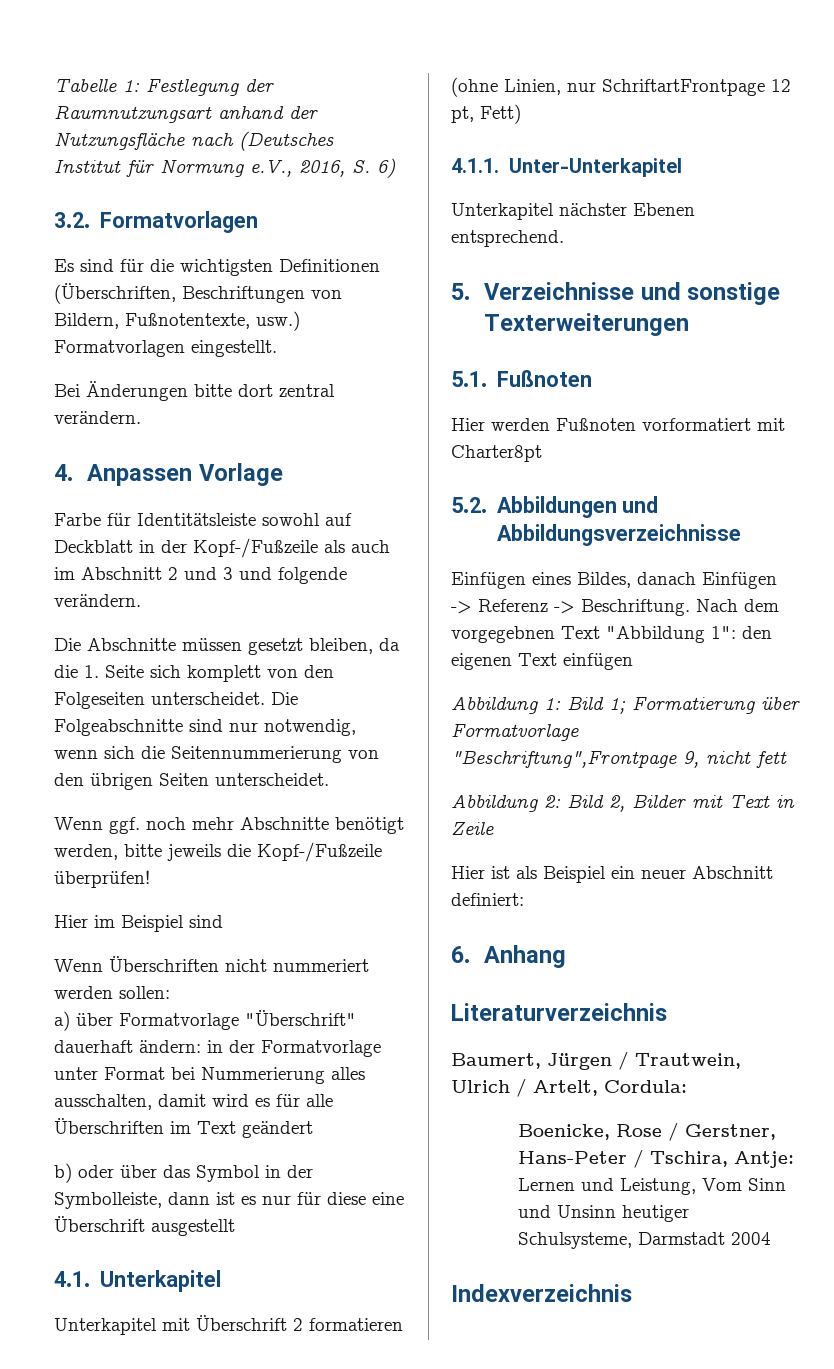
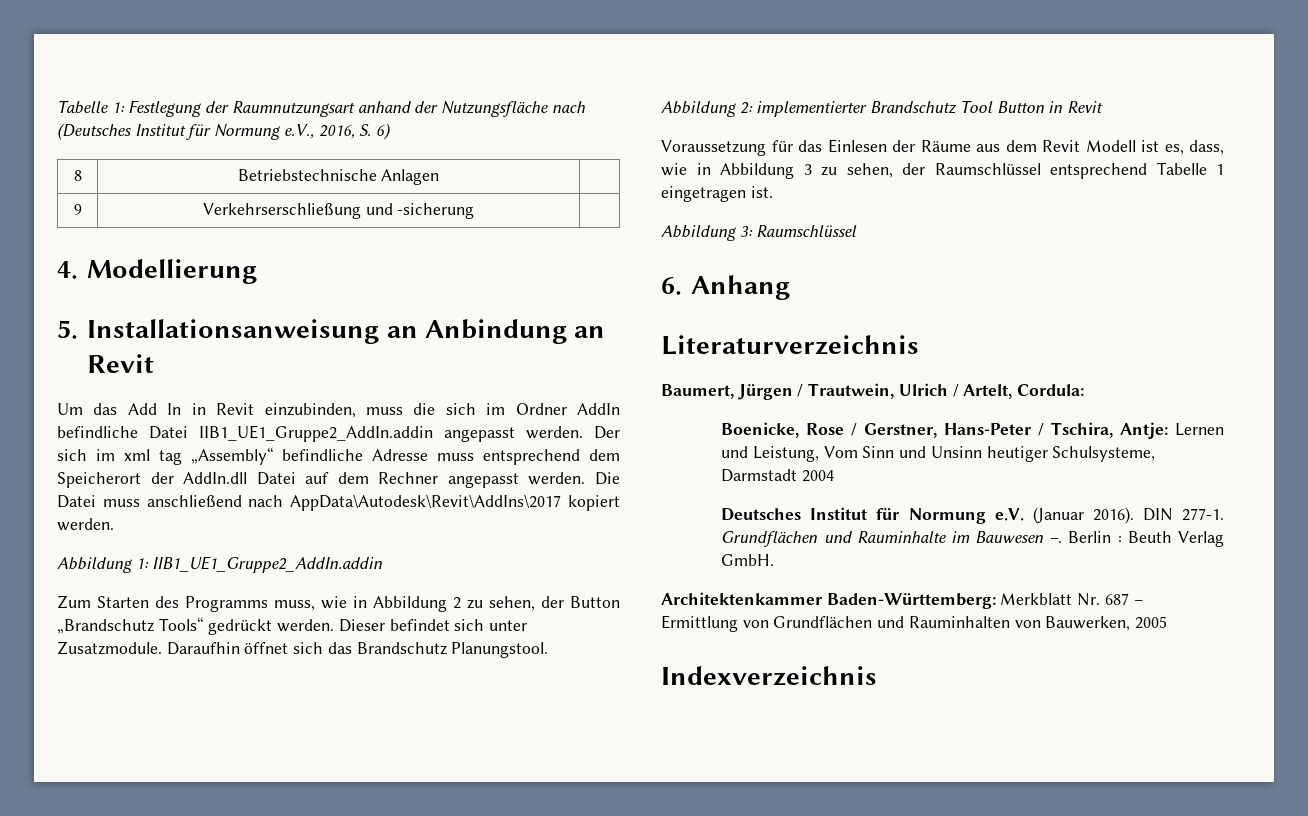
- 3.2. Formatvorlagen
- Es sind für die wichtigsten Definitionen (Überschriften, Beschriftungen von Bildern, Fußnotentexte, usw.) Formatvorlagen eingestellt.
- Bei Änderungen bitte dort zentral verändern.
- 4. Anpassen Vorlage
- Farbe für Identitätsleiste sowohl auf Deckblatt in der Kopf-/Fußzeile als auch im Abschnitt 2 und 3 und folgende verändern.
- Die Abschnitte müssen gesetzt bleiben, da die 1. Seite sich komplett von den Folgeseiten unterscheidet. Die Folgeabschnitte sind nur notwendig, wenn sich die Seitennummerierung von den übrigen Seiten unterscheidet.
- Wenn ggf. noch mehr Abschnitte benötigt werden, bitte jeweils die Kopf-/Fußzeile überprüfen!
- Hier im Beispiel sind
- Wenn Überschriften nicht nummeriert werden sollen:
- a) über Formatvorlage "Überschrift" dauerhaft ändern: in der Formatvorlage unter Format bei Nummerierung alles ausschalten, damit wird es für alle Überschriften im Text geändert
- b) oder über das Symbol in der Symbolleiste, dann ist es nur für diese eine Überschrift ausgestellt
- 4.1. Unterkapitel
- Unterkapitel mit Überschrift 2 formatieren (ohne Linien, nur SchriftartFrontpage 12 pt, Fett)
- 4.1.1. Unter-Unterkapitel
- Unterkapitel nächster Ebenen entsprechend.
- 5. Verzeichnisse und sonstige Texterweiterungen
- 5.1. Fußnoten
- Hier werden Fußnoten vorformatiert mit Charter8pt
- 5.2. Abbildungen und Abbildungsverzeichnisse
- Einfügen eines Bildes, danach Einfügen -> Referenz -> Beschriftung. Nach dem vorgegebnen Text "Abbildung 1": den eigenen Text einfügen
- Abbildung 1: Bild 1; Formatierung über Formatvorlage "Beschriftung",Frontpage 9, nicht fett
- Abbildung 2: Bild 2, Bilder mit Text in Zeile
- Hier ist als Beispiel ein neuer Abschnitt definiert:
+ 8 | Betriebstechnische Anlagen |
+ 9 | Verkehrserschließung und -sicherung |
+ 4. Modellierung
+ 5. Installationsanweisung an Anbindung an Revit
+ Um das Add In in Revit einzubinden, muss die sich im Ordner AddIn befindliche Datei IIB1_UE1_Gruppe2_AddIn.addin angepasst werden. Der sich im xml tag „Assembly“ befindliche Adresse muss entsprechend dem Speicherort der AddIn.dll Datei auf dem Rechner angepasst werden. Die Datei muss anschließend nach AppData\Autodesk\Revit\AddIns\2017 kopiert werden.
+ Abbildung 1: IIB1_UE1_Gruppe2_AddIn.addin
+ Zum Starten des Programms muss, wie in Abbildung 2 zu sehen, der Button „Brandschutz Tools“ gedrückt werden. Dieser befindet sich unter Zusatzmodule. Daraufhin öffnet sich das Brandschutz Planungstool.
+ Abbildung 2: implementierter Brandschutz Tool Button in Revit
+ Voraussetzung für das Einlesen der Räume aus dem Revit Modell ist es, dass, wie in Abbildung 3 zu sehen, der Raumschlüssel entsprechend Tabelle 1 eingetragen ist.
+ Abbildung 3: Raumschlüssel
+ Deutsches Institut für Normung e.V. (Januar 2016). DIN 277-1. Grundflächen und Rauminhalte im Bauwesen –. Berlin : Beuth Verlag GmbH.
+ Architektenkammer Baden-Württemberg: Merkblatt Nr. 687 – Ermittlung von Grundflächen und Rauminhalten von Bauwerken, 2005

